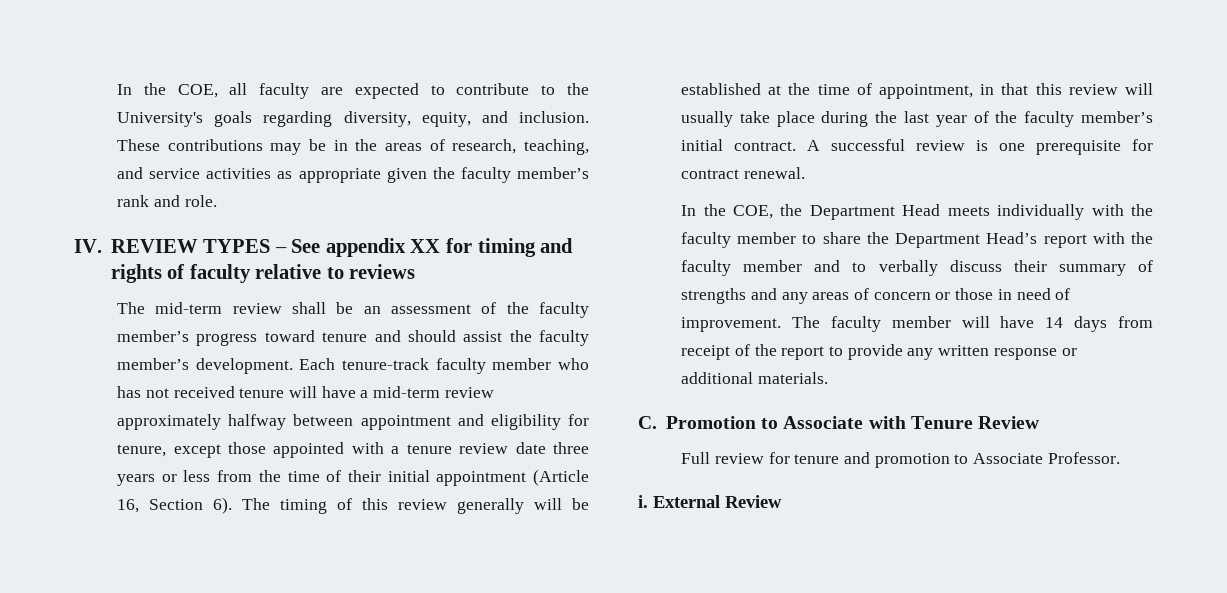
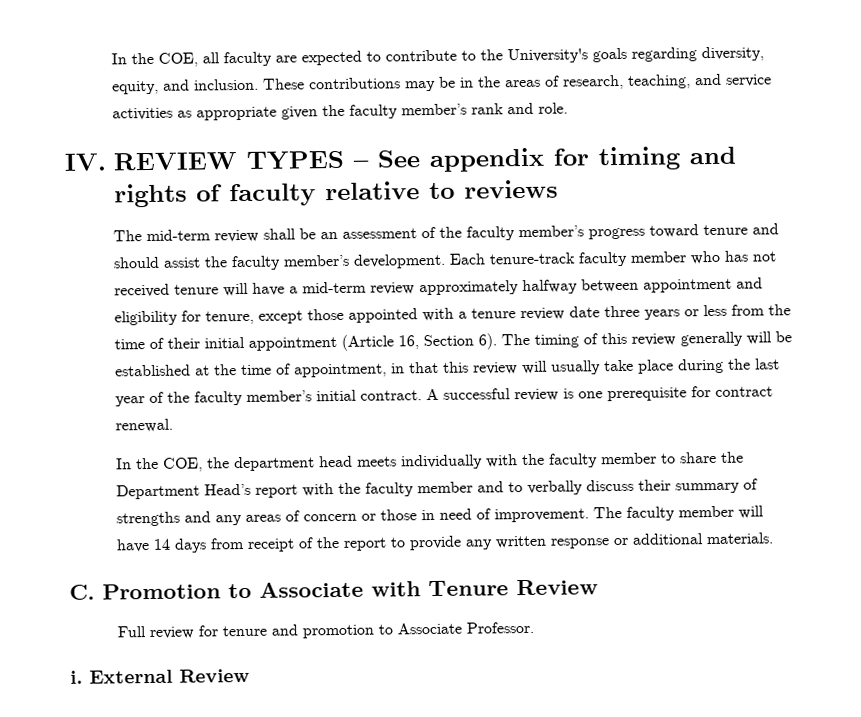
- IV. REVIEW TYPES – See appendix XX for timing and rights of faculty relative to reviews
+ IV. REVIEW TYPES – See appendix for timing and rights of faculty relative to reviews
- In the COE, the Department Head meets individually with the faculty member to share the Department Head’s report with the faculty member and to verbally discuss their summary of strengths and any areas of concern or those in need of improvement.
+ In the COE, the department head meets individually with the faculty member to share the Department Head’s report with the faculty member and to verbally discuss their summary of strengths and any areas of concern or those in need of improvement.

